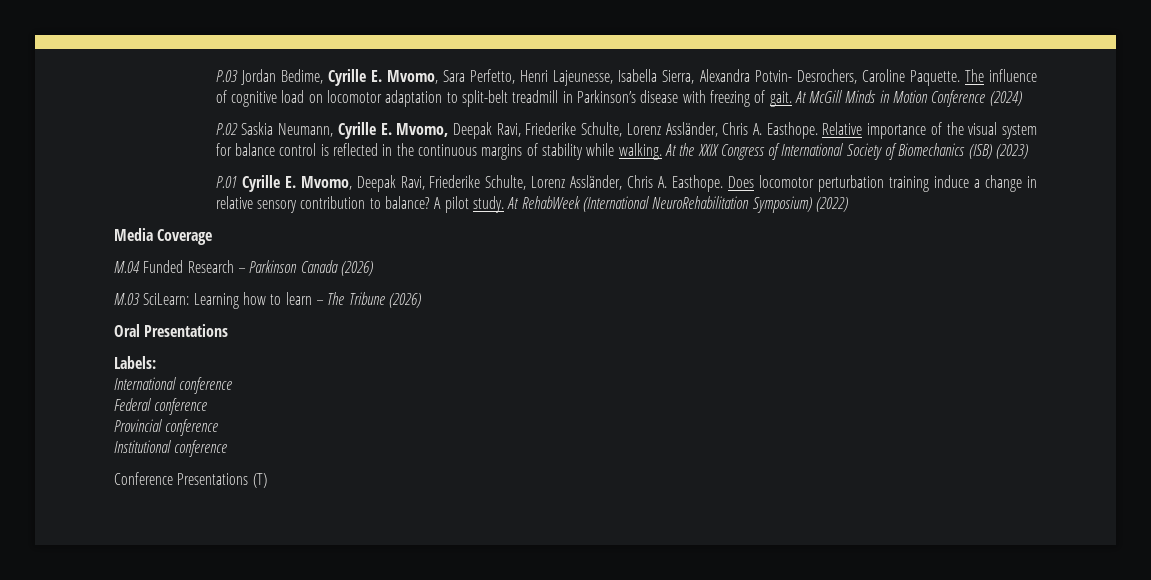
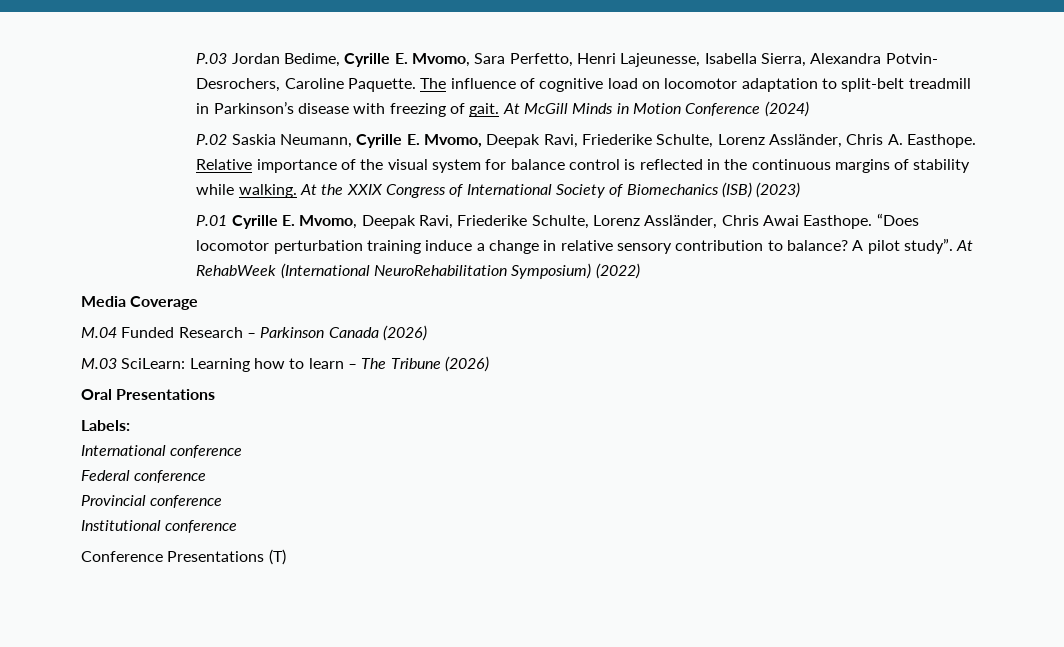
- P.01 Cyrille E. Mvomo, Deepak Ravi, Friederike Schulte, Lorenz Assländer, Chris A. Easthope. Does locomotor perturbation training induce a change in relative sensory contribution to balance?
+ P.01 Cyrille E. Mvomo, Deepak Ravi, Friederike Schulte, Lorenz Assländer, Chris Awai Easthope. “Does locomotor perturbation training induce a change in relative sensory contribution to balance?
- A pilot study.
+ A pilot study”.

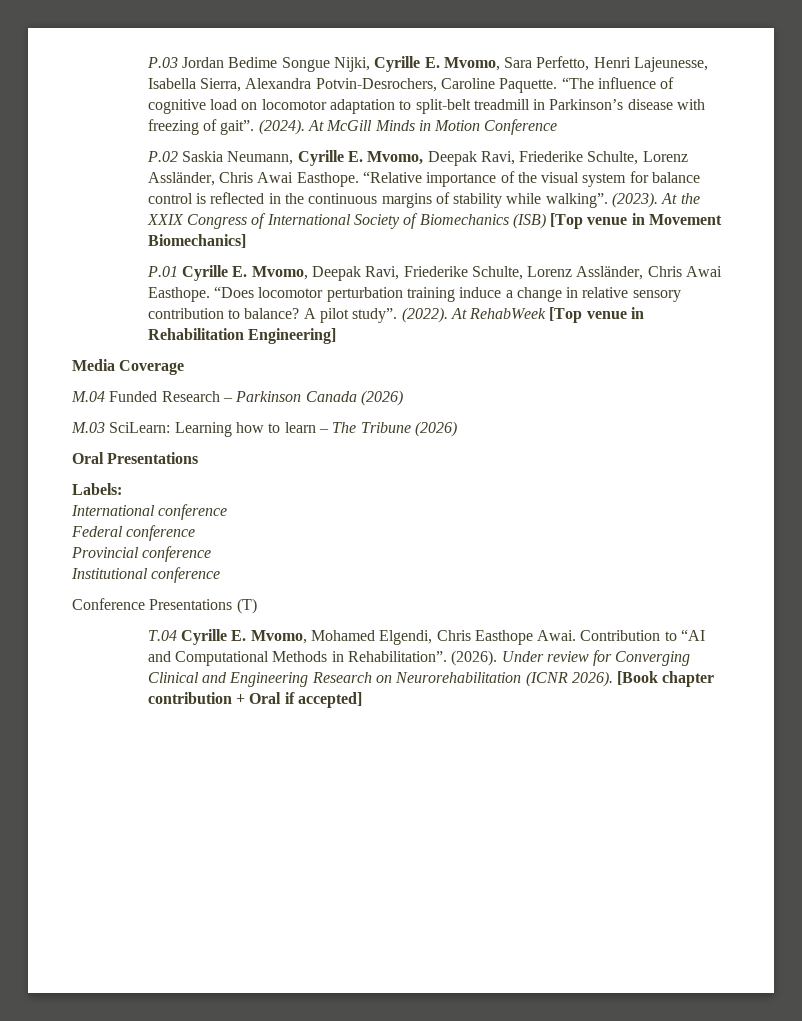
- P.03 Jordan Bedime, Cyrille E. Mvomo, Sara Perfetto, Henri Lajeunesse, Isabella Sierra, Alexandra Potvin- Desrochers, Caroline Paquette.
+ P.03 Jordan Bedime Songue Nijki, Cyrille E. Mvomo, Sara Perfetto, Henri Lajeunesse, Isabella Sierra, Alexandra Potvin-Desrochers, Caroline Paquette.
- The influence of cognitive load on locomotor adaptation to split-belt treadmill in Parkinson’s disease with freezing of gait.
+ “The influence of cognitive load on locomotor adaptation to split-belt treadmill in Parkinson’s disease with freezing of gait”. (2024).
- At McGill Minds in Motion Conference (2024)
+ At McGill Minds in Motion Conference
- P.02 Saskia Neumann, Cyrille E. Mvomo, Deepak Ravi, Friederike Schulte, Lorenz Assländer, Chris A. Easthope. Relative importance of the visual system for balance control is reflected in the continuous margins of stability while walking.
+ P.02 Saskia Neumann, Cyrille E. Mvomo, Deepak Ravi, Friederike Schulte, Lorenz Assländer, Chris Awai Easthope. “Relative importance of the visual system for balance control is reflected in the continuous margins of stability while walking”. (2023).
- At the XXIX Congress of International Society of Biomechanics (ISB) (2023)
+ At the XXIX Congress of International Society of Biomechanics (ISB) [Top venue in Movement Biomechanics]
+ (2022).
- At RehabWeek (International NeuroRehabilitation Symposium) (2022)
+ At RehabWeek [Top venue in Rehabilitation Engineering]
+ T.04 Cyrille E. Mvomo, Mohamed Elgendi, Chris Easthope Awai. Contribution to “AI and Computational Methods in Rehabilitation”. (2026). Under review for Converging Clinical and Engineering Research on Neurorehabilitation (ICNR 2026). [Book chapter contribution + Oral if accepted]

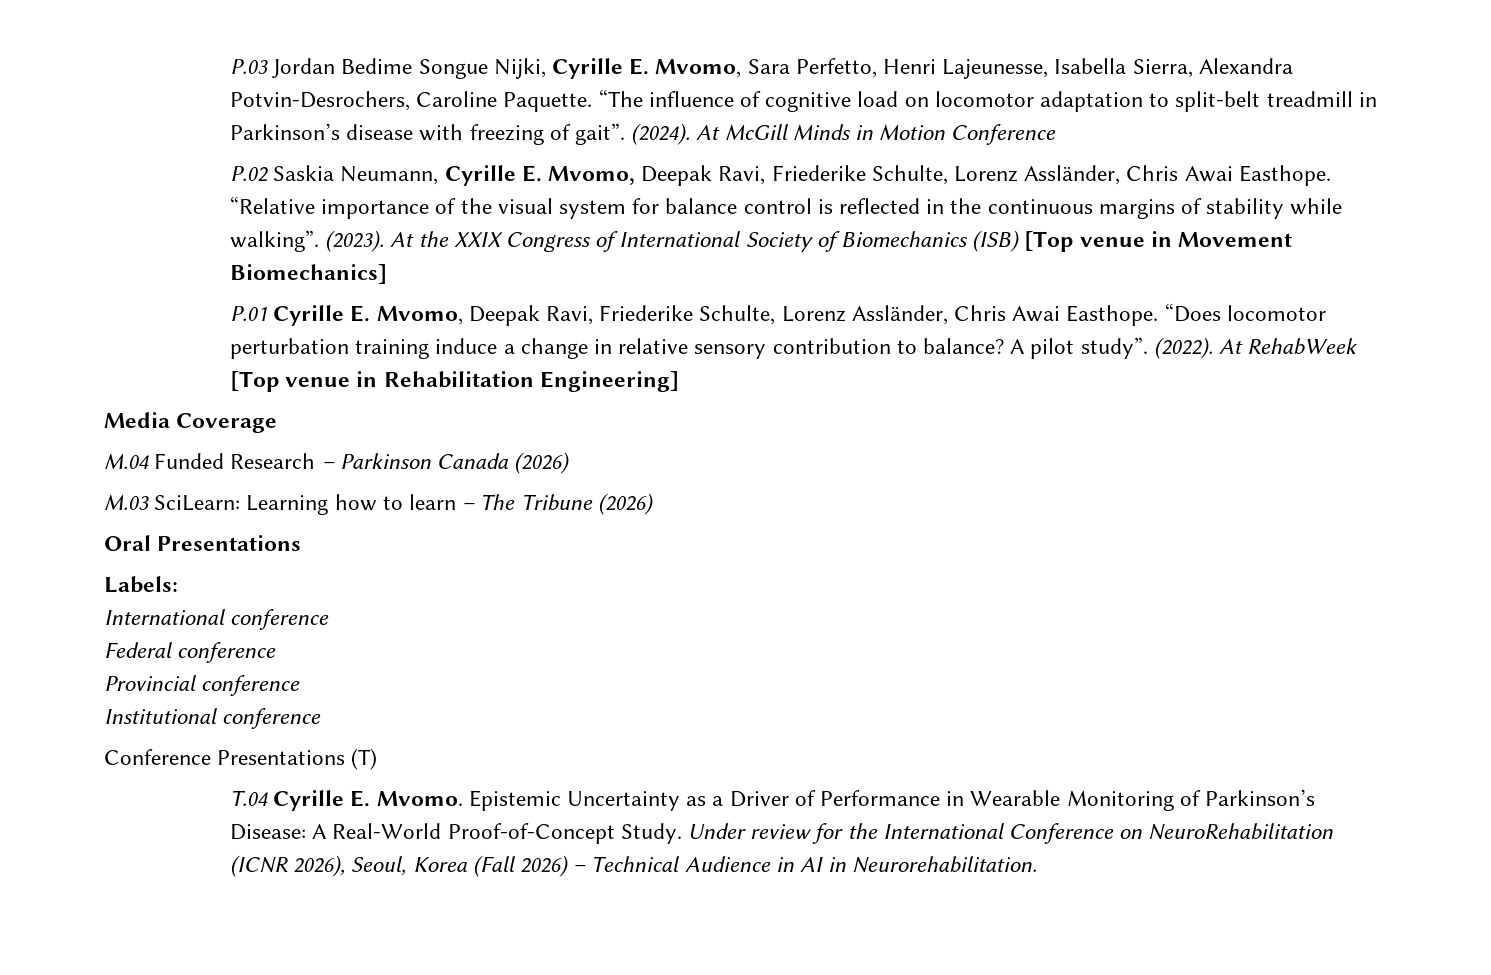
- T.04 Cyrille E. Mvomo, Mohamed Elgendi, Chris Easthope Awai. Contribution to “AI and Computational Methods in Rehabilitation”. (2026). Under review for Converging Clinical and Engineering Research on Neurorehabilitation (ICNR 2026). [Book chapter contribution + Oral if accepted]
+ T.04 Cyrille E. Mvomo. Epistemic Uncertainty as a Driver of Performance in Wearable Monitoring of Parkinson’s Disease: A Real-World Proof-of-Concept Study. Under review for the International Conference on NeuroRehabilitation (ICNR 2026), Seoul, Korea (Fall 2026) – Technical Audience in AI in Neurorehabilitation.

